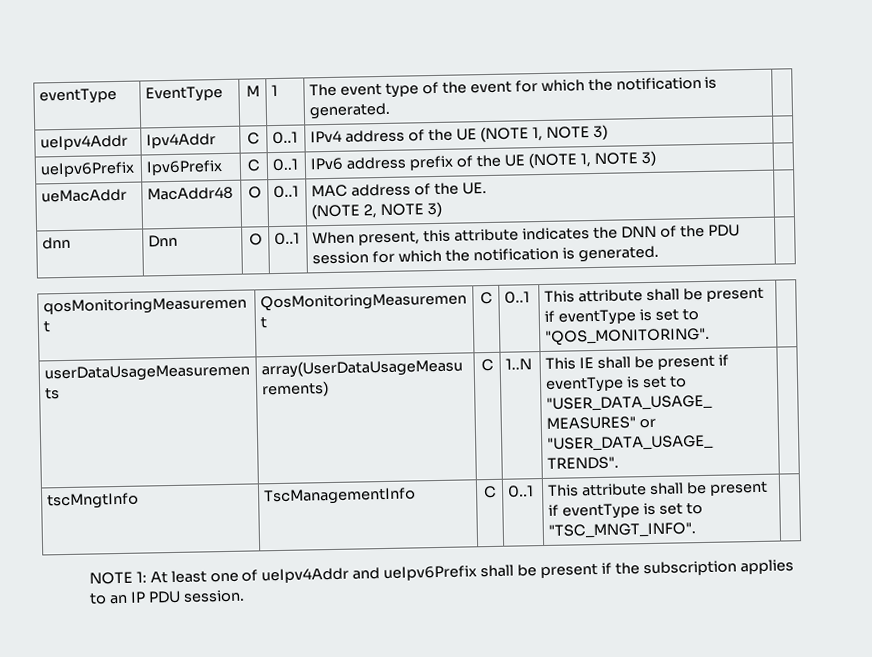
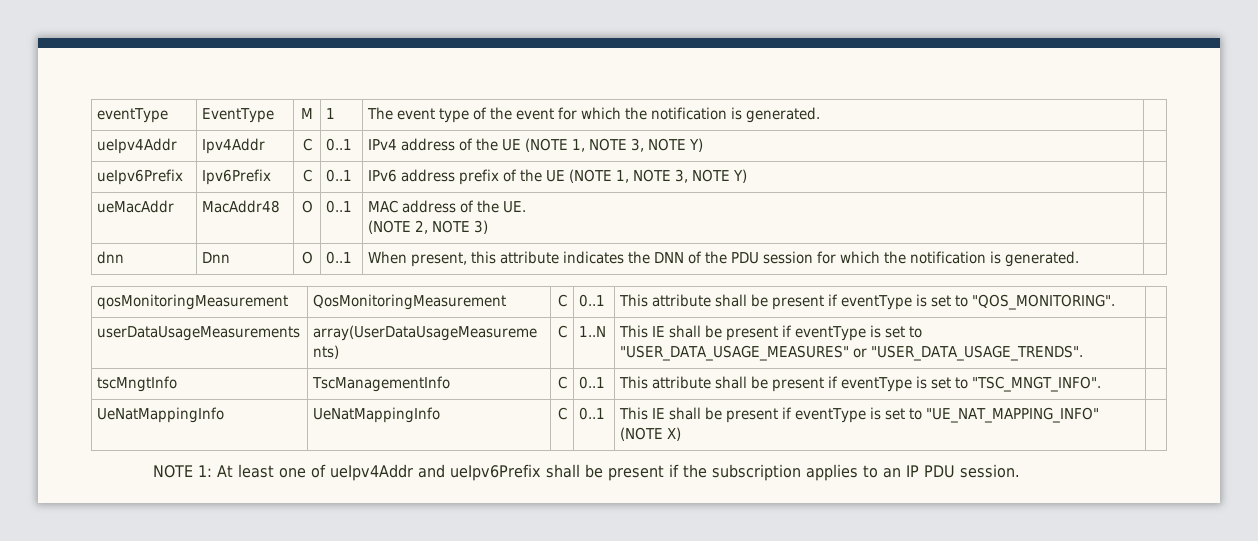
- ueIpv4Addr | Ipv4Addr | C | 0..1 | IPv4 address of the UE (NOTE 1, NOTE 3) |
+ ueIpv4Addr | Ipv4Addr | C | 0..1 | IPv4 address of the UE (NOTE 1, NOTE 3, NOTE Y) |
- ueIpv6Prefix | Ipv6Prefix | C | 0..1 | IPv6 address prefix of the UE (NOTE 1, NOTE 3) |
+ ueIpv6Prefix | Ipv6Prefix | C | 0..1 | IPv6 address prefix of the UE (NOTE 1, NOTE 3, NOTE Y) |
+ UeNatMappingInfo | UeNatMappingInfo | C | 0..1 | This IE shall be present if eventType is set to "UE_NAT_MAPPING_INFO" (NOTE X) |

